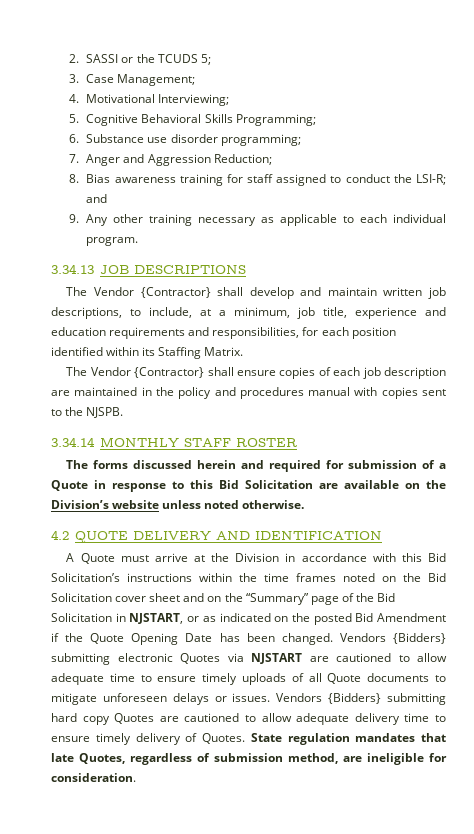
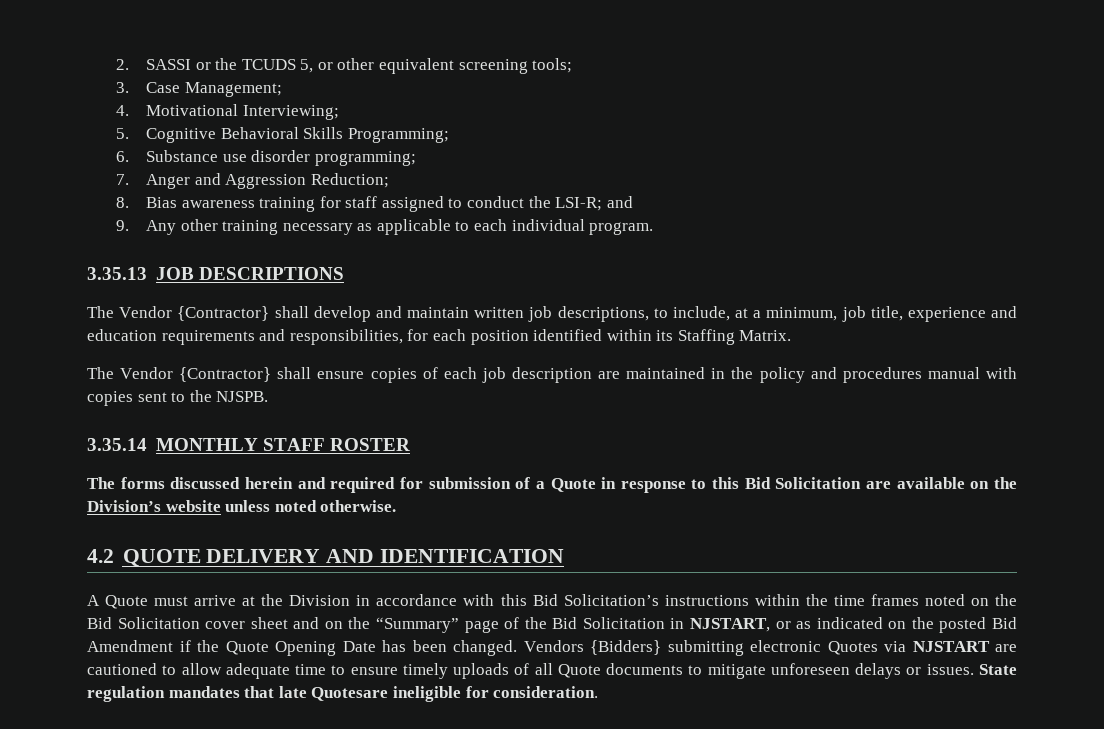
- 2. SASSI or the TCUDS 5;
+ 2. SASSI or the TCUDS 5, or other equivalent screening tools;
- 3.34.13 JOB DESCRIPTIONS
+ 3.35.13 JOB DESCRIPTIONS
- 3.34.14 MONTHLY STAFF ROSTER
+ 3.35.14 MONTHLY STAFF ROSTER
- Vendors {Bidders} submitting hard copy Quotes are cautioned to allow adequate delivery time to ensure timely delivery of Quotes.
- State regulation mandates that late Quotes, regardless of submission method, are ineligible for consideration.
+ State regulation mandates that late Quotesare ineligible for consideration.

